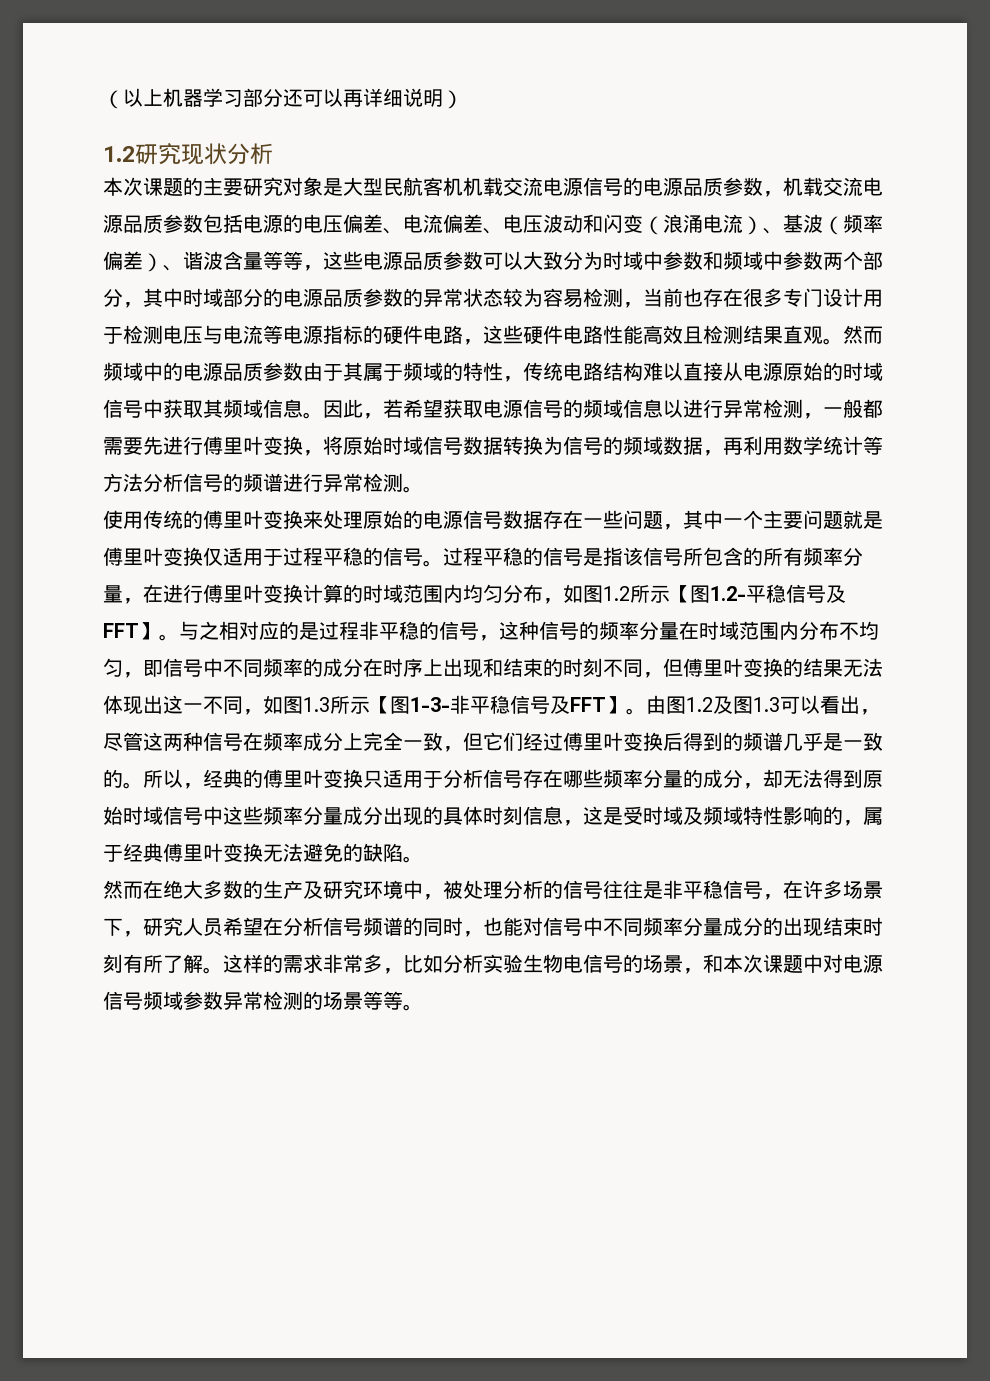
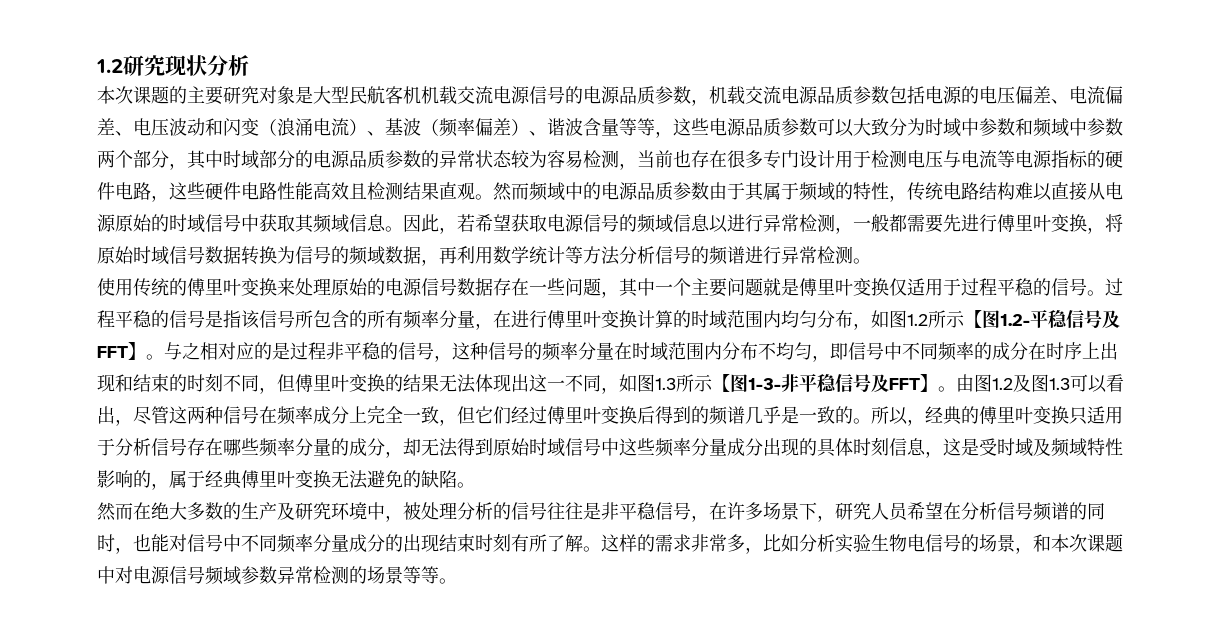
- （以上机器学习部分还可以再详细说明）

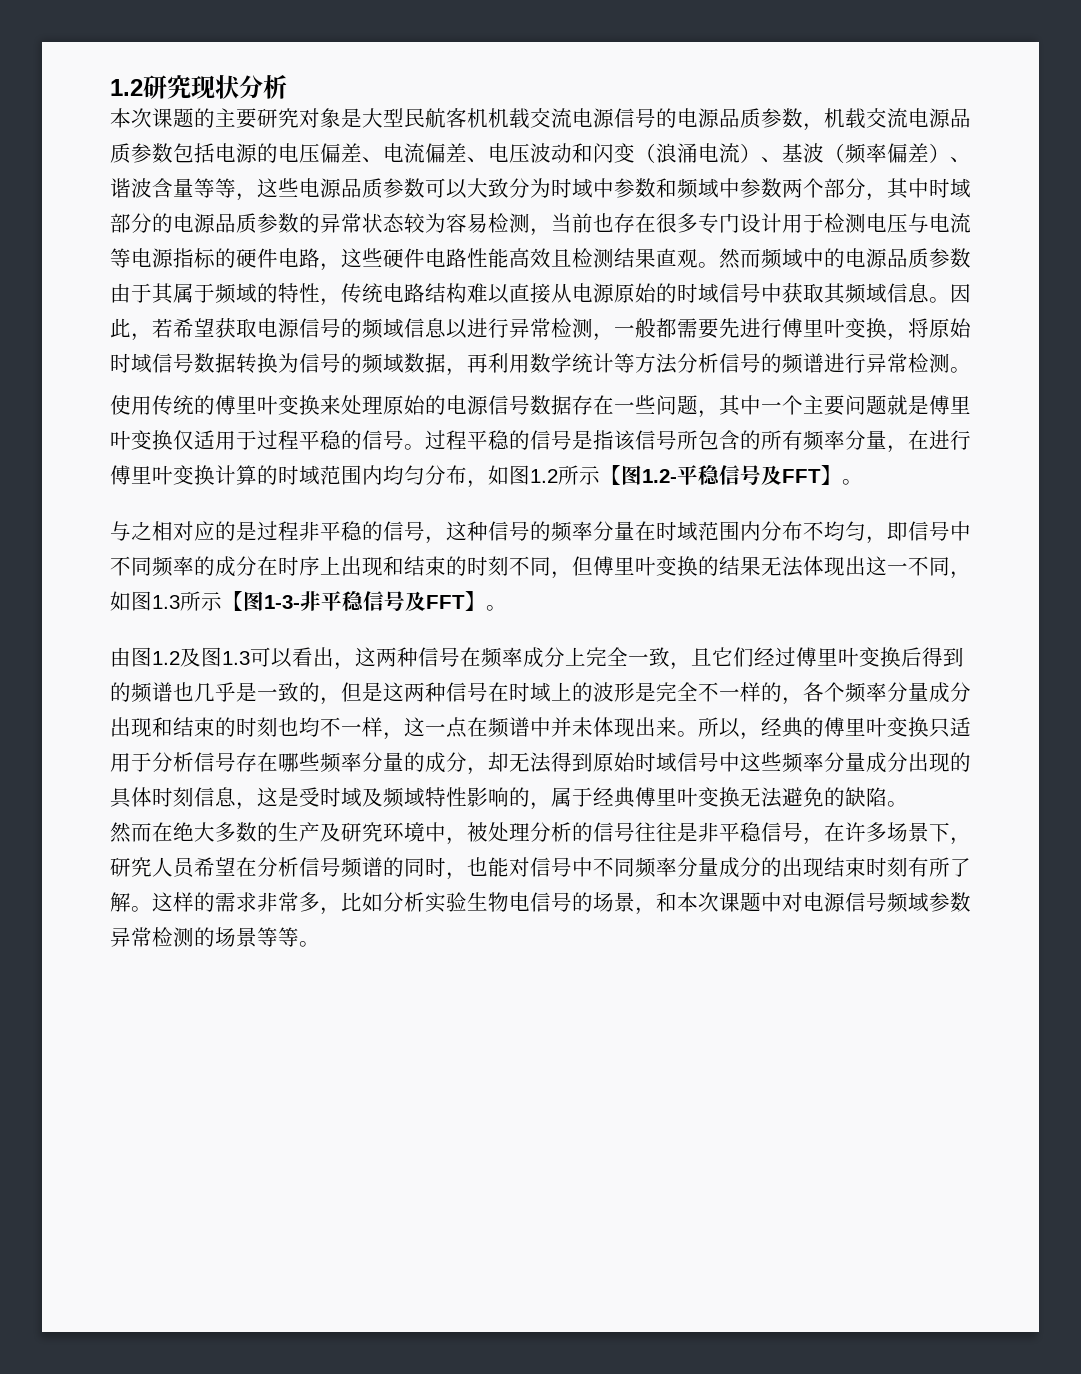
- 过程平稳的信号是指该信号所包含的所有频率分量，在进行傅里叶变换计算的时域范围内均匀分布，如图1.2所示【图1.2-平稳信号及FFT】。与之相对应的是过程非平稳的信号，这种信号的频率分量在时域范围内分布不均匀，即信号中不同频率的成分在时序上出现和结束的时刻不同，但傅里叶变换的结果无法体现出这一不同，如图1.3所示【图1-3-非平稳信号及FFT】。由图1.2及图1.3可以看出，尽管这两种信号在频率成分上完全一致，但它们经过傅里叶变换后得到的频谱几乎是一致的。
+ 过程平稳的信号是指该信号所包含的所有频率分量，在进行傅里叶变换计算的时域范围内均匀分布，如图1.2所示【图1.2-平稳信号及FFT】。
+ 与之相对应的是过程非平稳的信号，这种信号的频率分量在时域范围内分布不均匀，即信号中不同频率的成分在时序上出现和结束的时刻不同，但傅里叶变换的结果无法体现出这一不同，如图1.3所示【图1-3-非平稳信号及FFT】。
+ 由图1.2及图1.3可以看出，这两种信号在频率成分上完全一致，且它们经过傅里叶变换后得到的频谱也几乎是一致的，但是这两种信号在时域上的波形是完全不一样的，各个频率分量成分出现和结束的时刻也均不一样，这一点在频谱中并未体现出来。

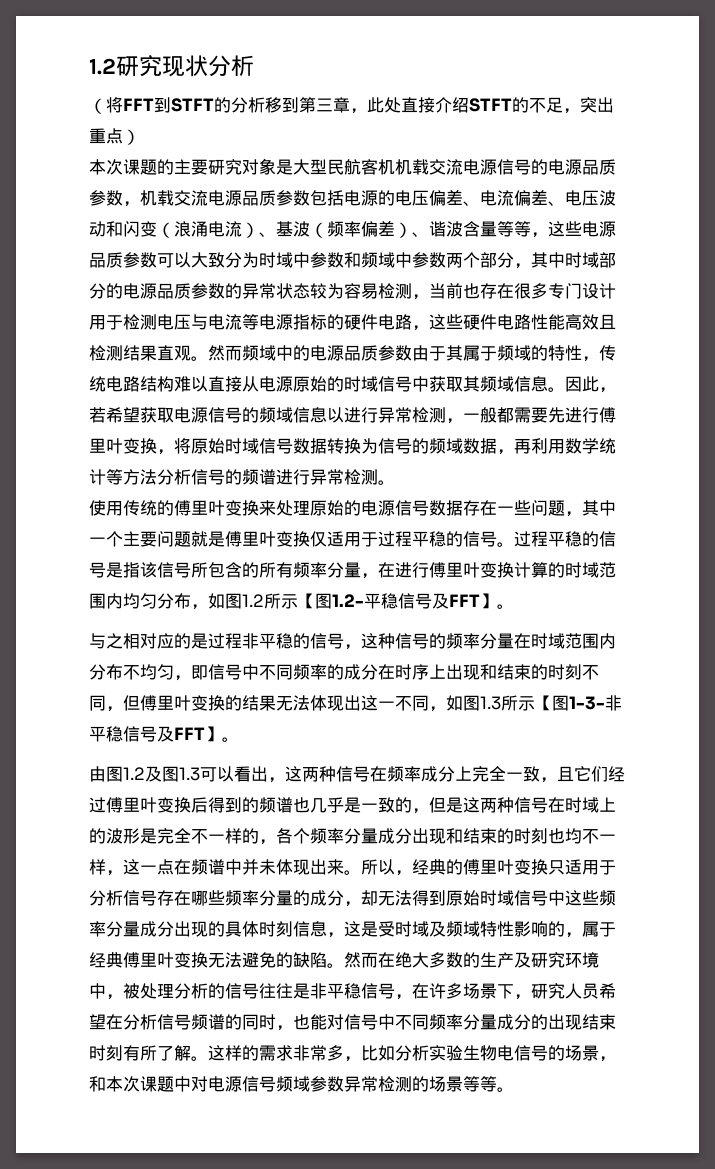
+ （将FFT到STFT的分析移到第三章，此处直接介绍STFT的不足，突出重点）
- 所以，经典的傅里叶变换只适用于分析信号存在哪些频率分量的成分，却无法得到原始时域信号中这些频率分量成分出现的具体时刻信息，这是受时域及频域特性影响的，属于经典傅里叶变换无法避免的缺陷。
- 然而在绝大多数的生产及研究环境中，被处理分析的信号往往是非平稳信号，在许多场景下，研究人员希望在分析信号频谱的同时，也能对信号中不同频率分量成分的出现结束时刻有所了解。
+ 所以，经典的傅里叶变换只适用于分析信号存在哪些频率分量的成分，却无法得到原始时域信号中这些频率分量成分出现的具体时刻信息，这是受时域及频域特性影响的，属于经典傅里叶变换无法避免的缺陷。然而在绝大多数的生产及研究环境中，被处理分析的信号往往是非平稳信号，在许多场景下，研究人员希望在分析信号频谱的同时，也能对信号中不同频率分量成分的出现结束时刻有所了解。

